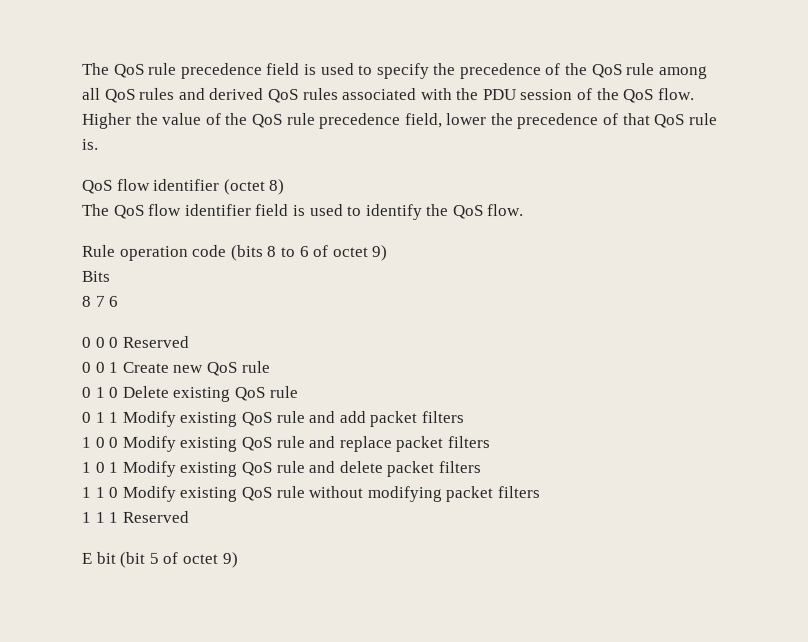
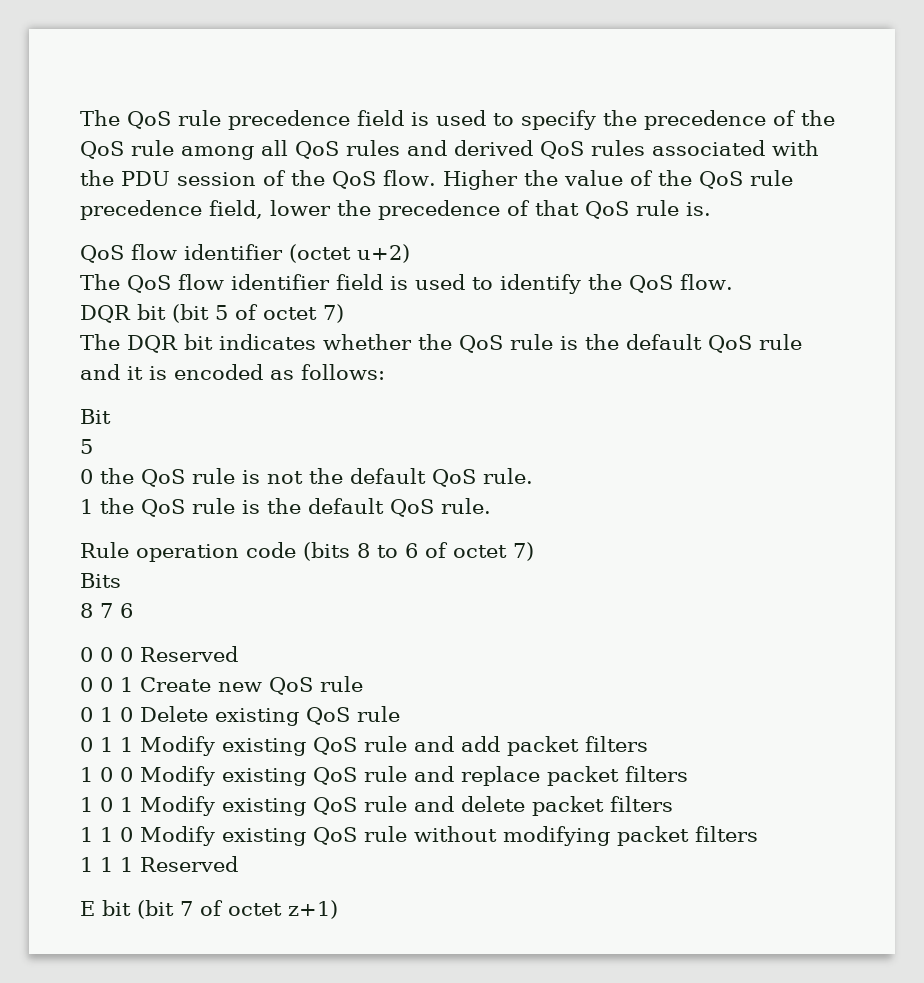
- QoS flow identifier (octet 8)
+ QoS flow identifier (octet u+2)
+ DQR bit (bit 5 of octet 7)
+ The DQR bit indicates whether the QoS rule is the default QoS rule and it is encoded as follows:
+ Bit
+ 5
+ 0 the QoS rule is not the default QoS rule.
+ 1 the QoS rule is the default QoS rule.
- Rule operation code (bits 8 to 6 of octet 9)
+ Rule operation code (bits 8 to 6 of octet 7)
- E bit (bit 5 of octet 9)
+ E bit (bit 7 of octet z+1)

